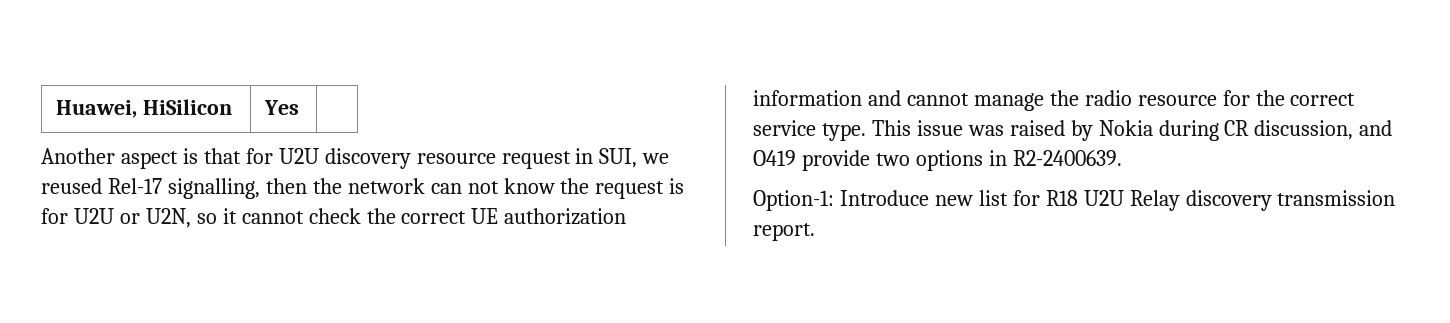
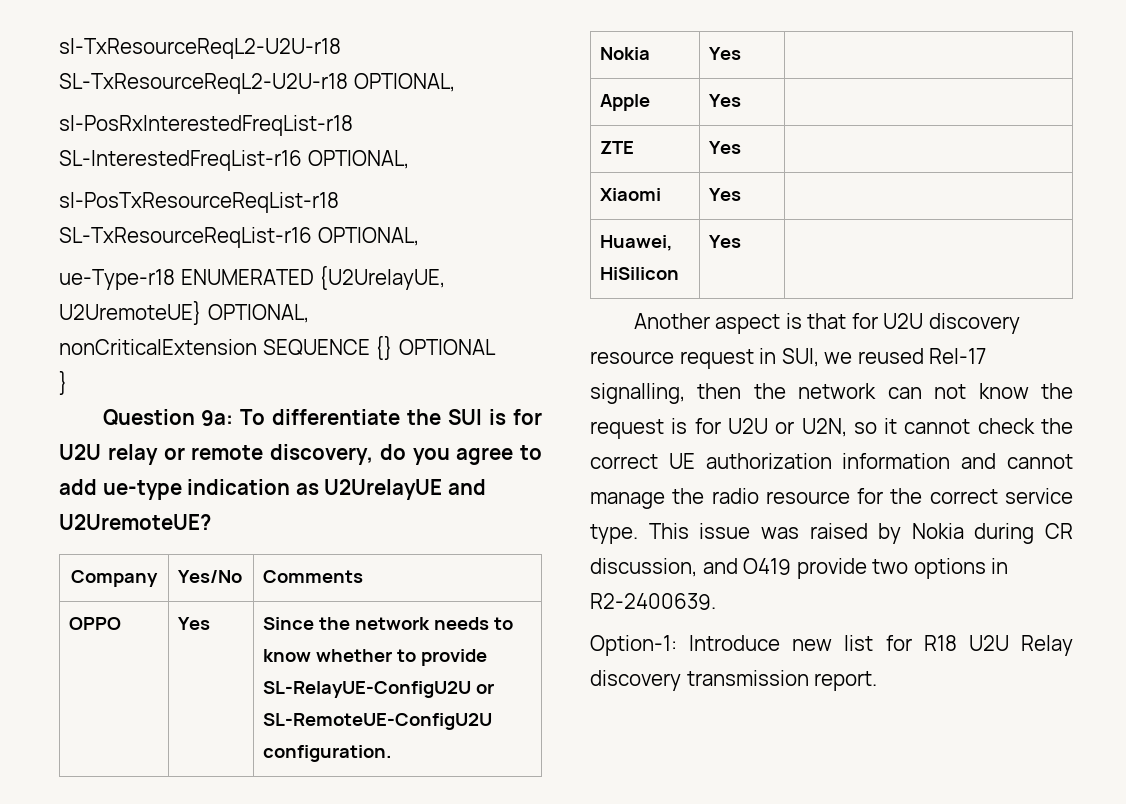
+ sl-TxResourceReqL2-U2U-r18 SL-TxResourceReqL2-U2U-r18 OPTIONAL,
+ sl-PosRxInterestedFreqList-r18 SL-InterestedFreqList-r16 OPTIONAL,
+ sl-PosTxResourceReqList-r18 SL-TxResourceReqList-r16 OPTIONAL,
+ ue-Type-r18 ENUMERATED {U2UrelayUE, U2UremoteUE} OPTIONAL,
+ nonCriticalExtension SEQUENCE {} OPTIONAL
+ }
+ Question 9a: To differentiate the SUI is for U2U relay or remote discovery, do you agree to add ue-type indication as U2UrelayUE and U2UremoteUE?
+ Company | Yes/No | Comments
+ OPPO | Yes | Since the network needs to know whether to provide SL-RelayUE-ConfigU2U or SL-RemoteUE-ConfigU2U configuration.
+ Nokia | Yes |
+ Apple | Yes |
+ ZTE | Yes |
+ Xiaomi | Yes |

